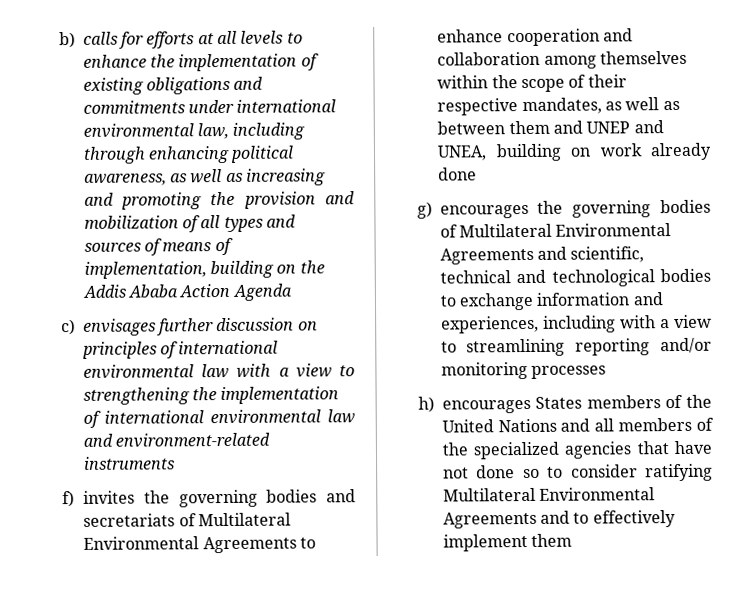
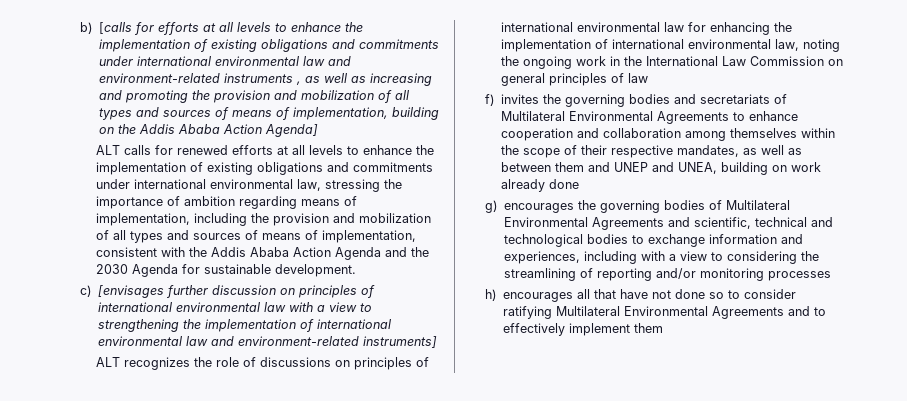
- b) calls for efforts at all levels to enhance the implementation of existing obligations and commitments under international environmental law, including through enhancing political awareness, as well as increasing and promoting the provision and mobilization of all types and sources of means of implementation, building on the Addis Ababa Action Agenda
+ b) [calls for efforts at all levels to enhance the implementation of existing obligations and commitments under international environmental law and environment-related instruments , as well as increasing and promoting the provision and mobilization of all types and sources of means of implementation, building on the Addis Ababa Action Agenda]
+ ALT calls for renewed efforts at all levels to enhance the implementation of existing obligations and commitments under international environmental law, stressing the importance of ambition regarding means of implementation, including the provision and mobilization of all types and sources of means of implementation, consistent with the Addis Ababa Action Agenda and the 2030 Agenda for sustainable development.
- c) envisages further discussion on principles of international environmental law with a view to strengthening the implementation of international environmental law and environment-related instruments
+ c) [envisages further discussion on principles of international environmental law with a view to strengthening the implementation of international environmental law and environment-related instruments]
+ ALT recognizes the role of discussions on principles of international environmental law for enhancing the implementation of international environmental law, noting the ongoing work in the International Law Commission on general principles of law
- g) encourages the governing bodies of Multilateral Environmental Agreements and scientific, technical and technological bodies to exchange information and experiences, including with a view to streamlining reporting and/or monitoring processes
+ g) encourages the governing bodies of Multilateral Environmental Agreements and scientific, technical and technological bodies to exchange information and experiences, including with a view to considering the streamlining of reporting and/or monitoring processes
- h) encourages States members of the United Nations and all members of the specialized agencies that have not done so to consider ratifying Multilateral Environmental Agreements and to effectively implement them
+ h) encourages all that have not done so to consider ratifying Multilateral Environmental Agreements and to effectively implement them

